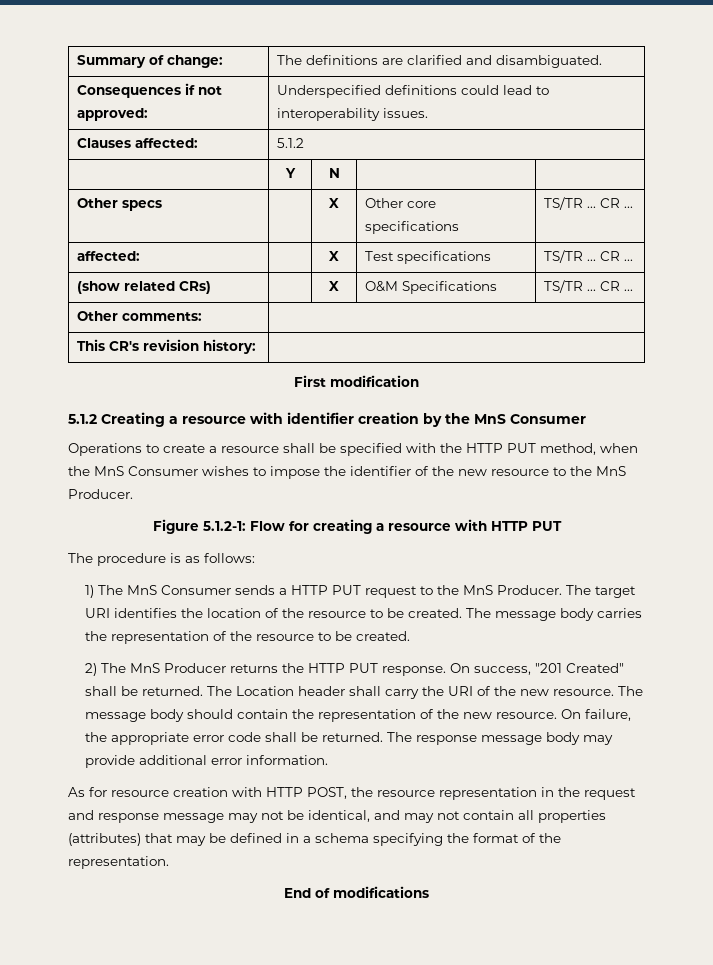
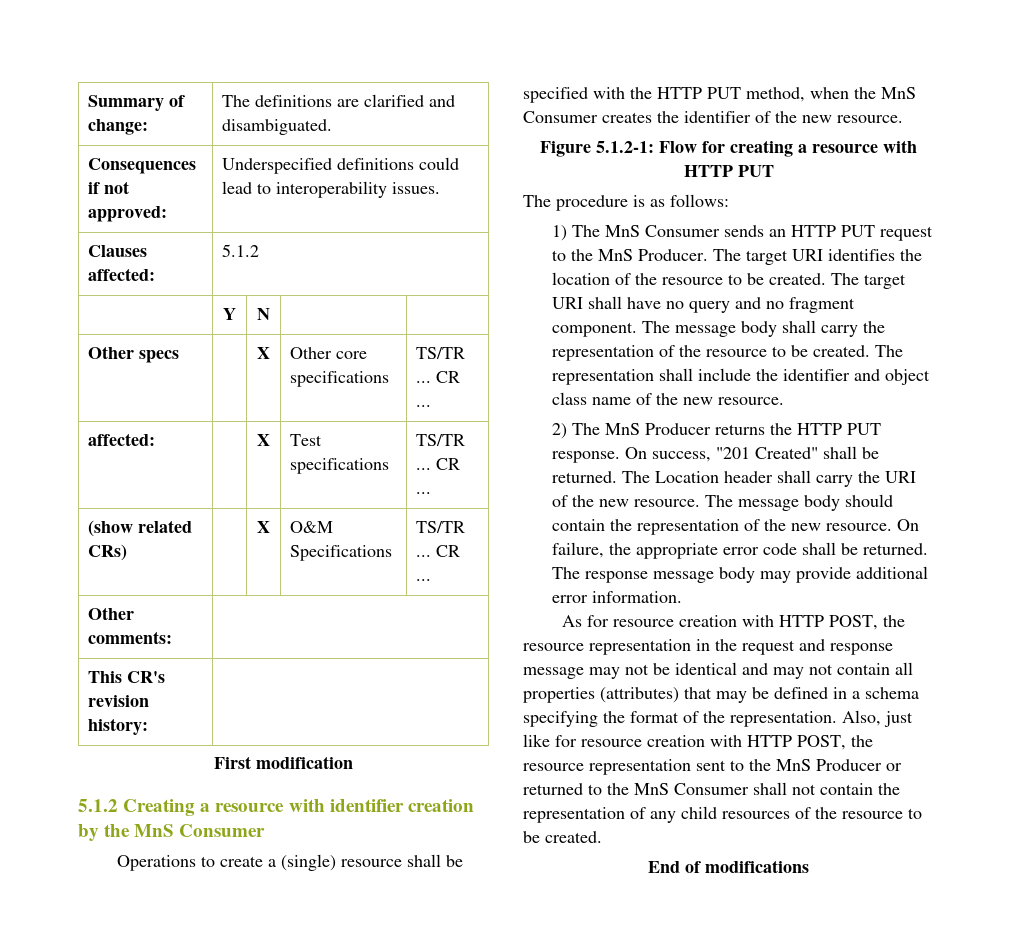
- Operations to create a resource shall be specified with the HTTP PUT method, when the MnS Consumer wishes to impose the identifier of the new resource to the MnS Producer.
+ Operations to create a (single) resource shall be specified with the HTTP PUT method, when the MnS Consumer creates the identifier of the new resource.
- 1) The MnS Consumer sends a HTTP PUT request to the MnS Producer.
+ 1) The MnS Consumer sends an HTTP PUT request to the MnS Producer.
- The message body carries the representation of the resource to be created.
+ The target URI shall have no query and no fragment component. The message body shall carry the representation of the resource to be created. The representation shall include the identifier and object class name of the new resource.
- As for resource creation with HTTP POST, the resource representation in the request and response message may not be identical, and may not contain all properties (attributes) that may be defined in a schema specifying the format of the representation.
+ As for resource creation with HTTP POST, the resource representation in the request and response message may not be identical and may not contain all properties (attributes) that may be defined in a schema specifying the format of the representation. Also, just like for resource creation with HTTP POST, the resource representation sent to the MnS Producer or returned to the MnS Consumer shall not contain the representation of any child resources of the resource to be created.

